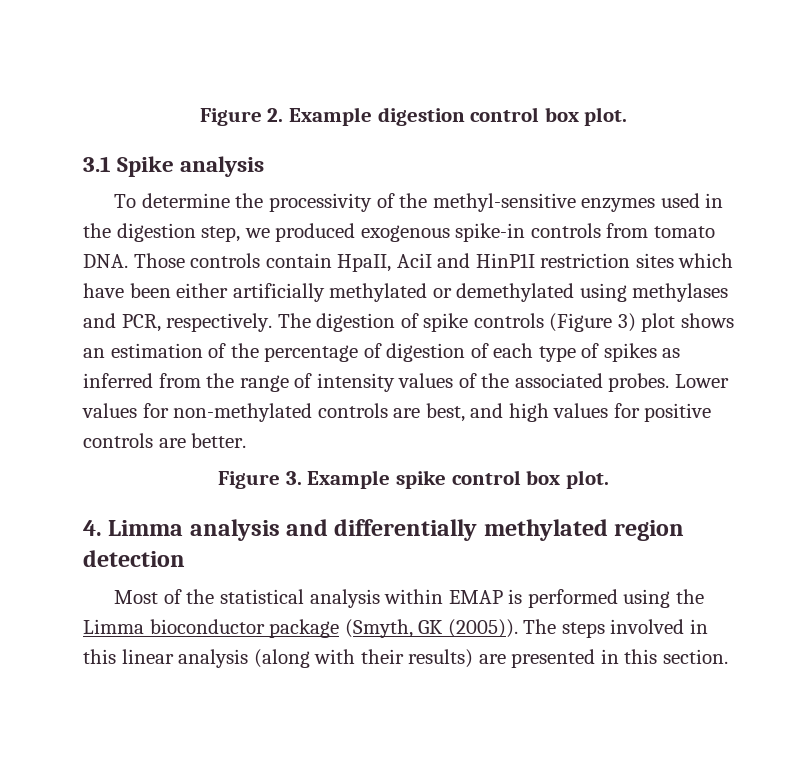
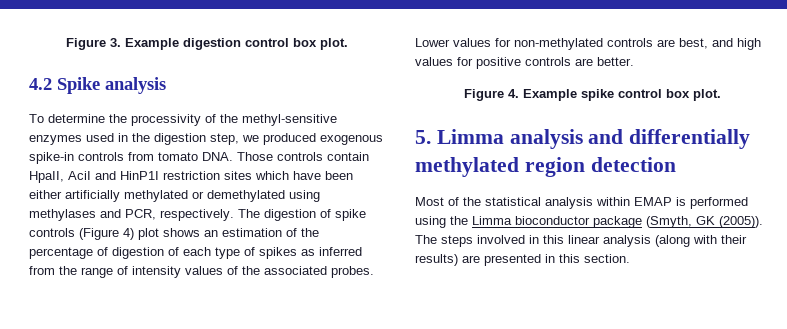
- Figure 2. Example digestion control box plot.
+ Figure 3. Example digestion control box plot.
- 3.1 Spike analysis
+ 4.2 Spike analysis
- The digestion of spike controls (Figure 3) plot shows an estimation of the percentage of digestion of each type of spikes as inferred from the range of intensity values of the associated probes.
+ The digestion of spike controls (Figure 4) plot shows an estimation of the percentage of digestion of each type of spikes as inferred from the range of intensity values of the associated probes.
- Figure 3. Example spike control box plot.
+ Figure 4. Example spike control box plot.
- 4. Limma analysis and differentially methylated region detection
+ 5. Limma analysis and differentially methylated region detection

